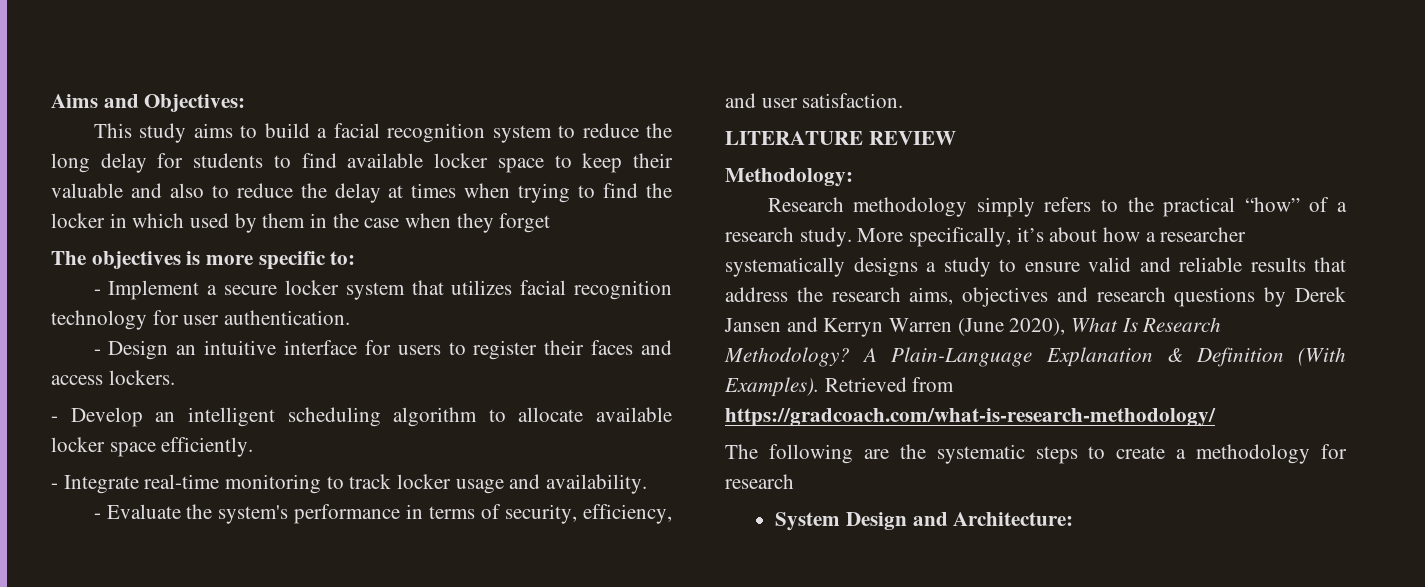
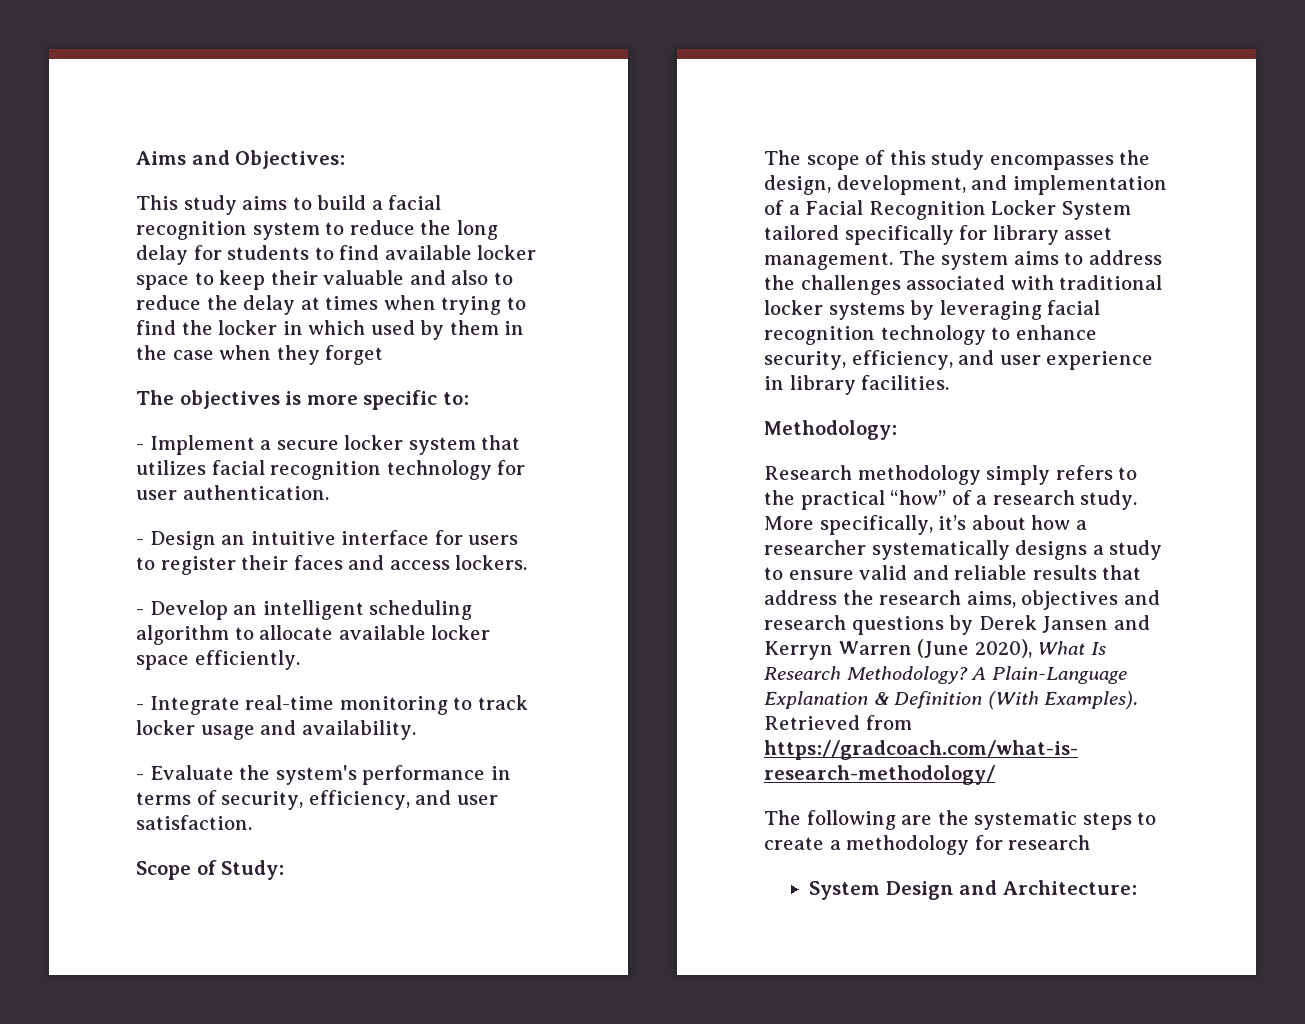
- LITERATURE REVIEW
+ Scope of Study:
+ The scope of this study encompasses the design, development, and implementation of a Facial Recognition Locker System tailored specifically for library asset management. The system aims to address the challenges associated with traditional locker systems by leveraging facial recognition technology to enhance security, efficiency, and user experience in library facilities.

